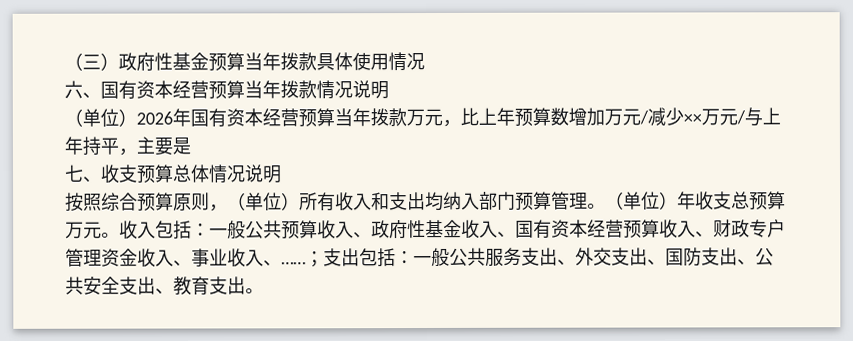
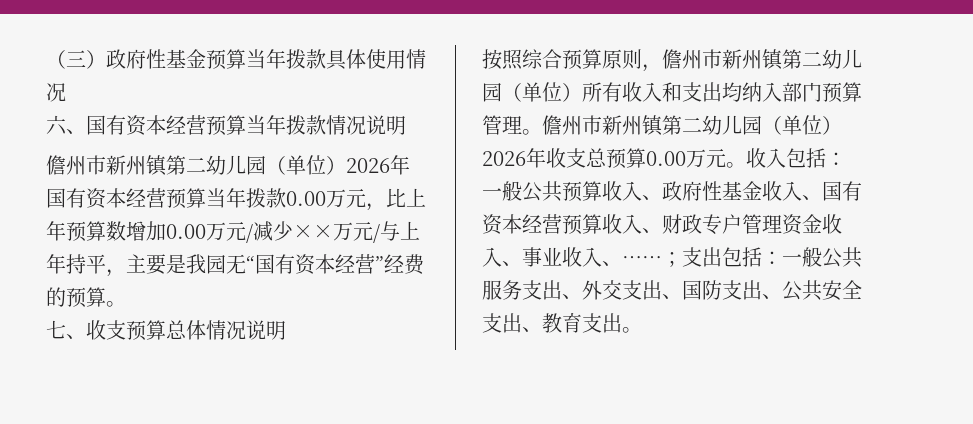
- （单位）2026年国有资本经营预算当年拨款万元，比上年预算数增加万元/减少××万元/与上年持平，主要是
+ 儋州市新州镇第二幼儿园（单位）2026年国有资本经营预算当年拨款0.00万元，比上年预算数增加0.00万元/减少××万元/与上年持平，主要是我园无“国有资本经营”经费的预算。
- 按照综合预算原则，（单位）所有收入和支出均纳入部门预算管理。
+ 按照综合预算原则，儋州市新州镇第二幼儿园（单位）所有收入和支出均纳入部门预算管理。
- （单位）年收支总预算万元。
+ 儋州市新州镇第二幼儿园（单位）2026年收支总预算0.00万元。

